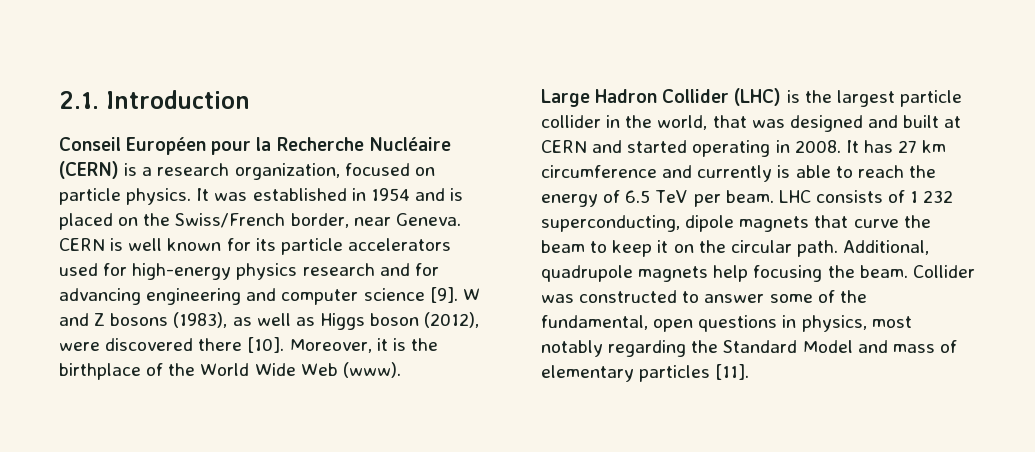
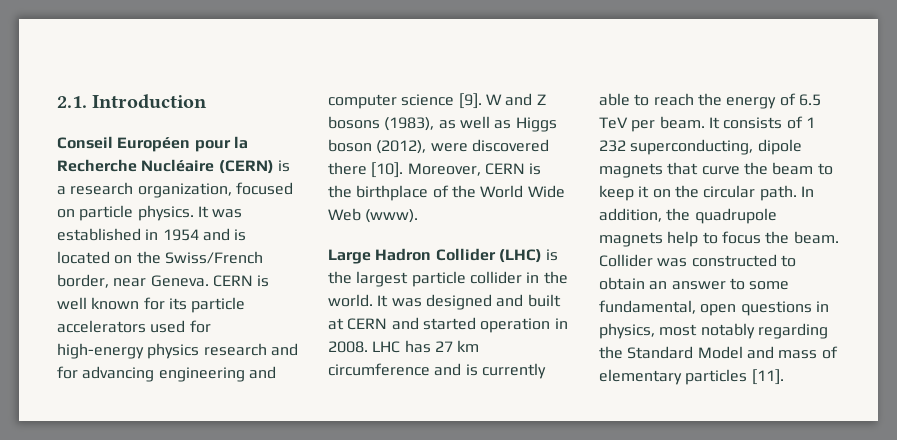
- It was established in 1954 and is placed on the Swiss/French border, near Geneva.
+ It was established in 1954 and is located on the Swiss/French border, near Geneva.
- Moreover, it is the birthplace of the World Wide Web (www).
+ Moreover, CERN is the birthplace of the World Wide Web (www).
- Large Hadron Collider (LHC) is the largest particle collider in the world, that was designed and built at CERN and started operating in 2008.
+ Large Hadron Collider (LHC) is the largest particle collider in the world. It was designed and built at CERN and started operation in 2008.
- It has 27 km circumference and currently is able to reach the energy of 6.5 TeV per beam.
+ LHC has 27 km circumference and is currently able to reach the energy of 6.5 TeV per beam.
- LHC consists of 1 232 superconducting, dipole magnets that curve the beam to keep it on the circular path.
+ It consists of 1 232 superconducting, dipole magnets that curve the beam to keep it on the circular path.
- Additional, quadrupole magnets help focusing the beam.
+ In addition, the quadrupole magnets help to focus the beam.
- Collider was constructed to answer some of the fundamental, open questions in physics, most notably regarding the Standard Model and mass of elementary particles [11].
+ Collider was constructed to obtain an answer to some fundamental, open questions in physics, most notably regarding the Standard Model and mass of elementary particles [11].

